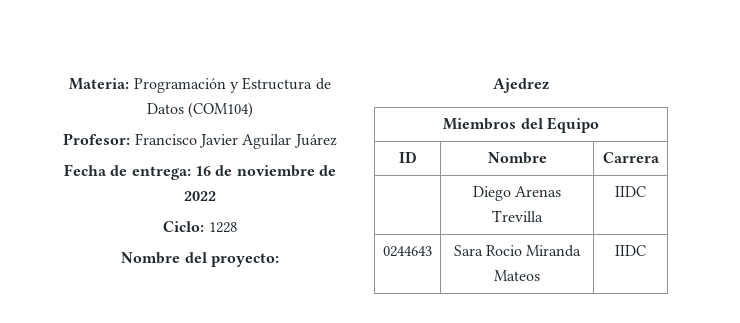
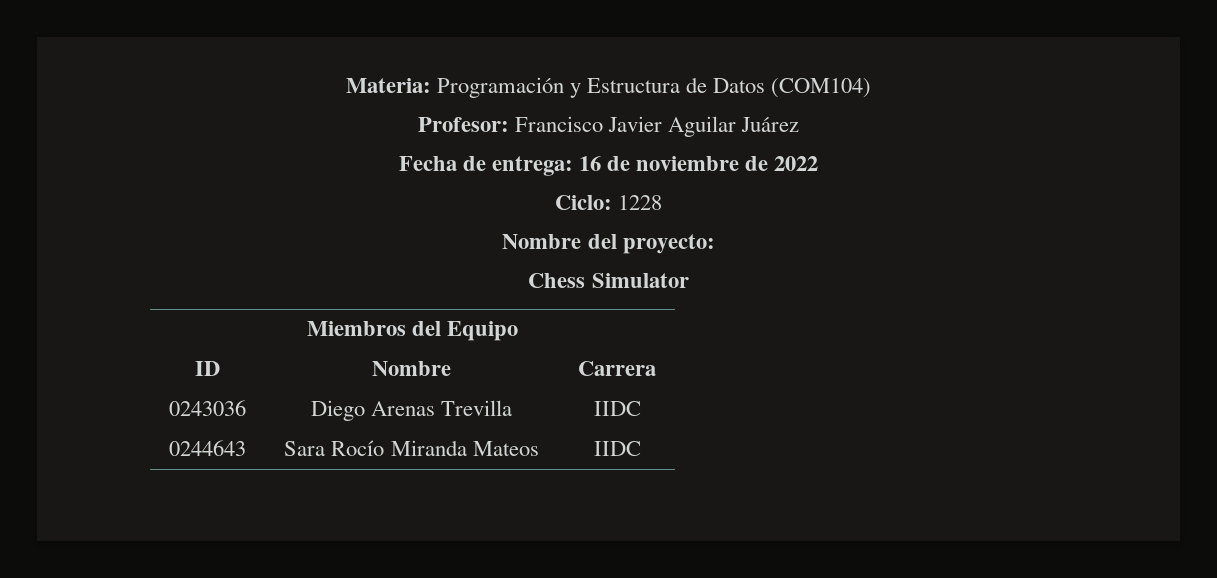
- Ajedrez
+ Chess Simulator
- | Diego Arenas Trevilla | IIDC
+ 0243036 | Diego Arenas Trevilla | IIDC
- 0244643 | Sara Rocio Miranda Mateos | IIDC
+ 0244643 | Sara Rocío Miranda Mateos | IIDC

